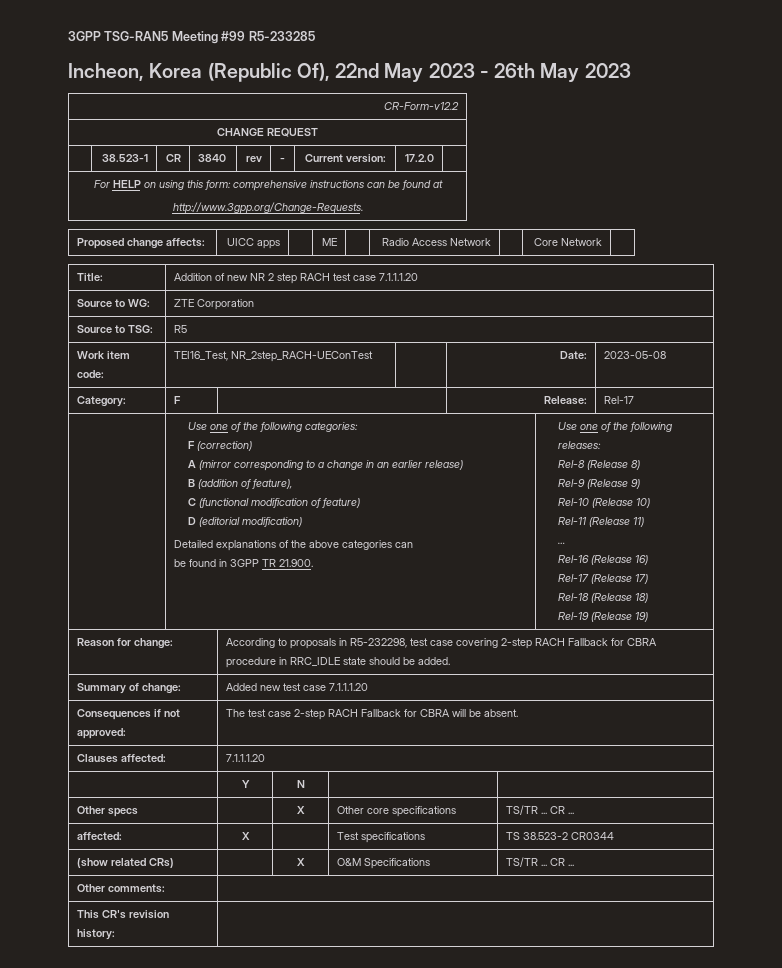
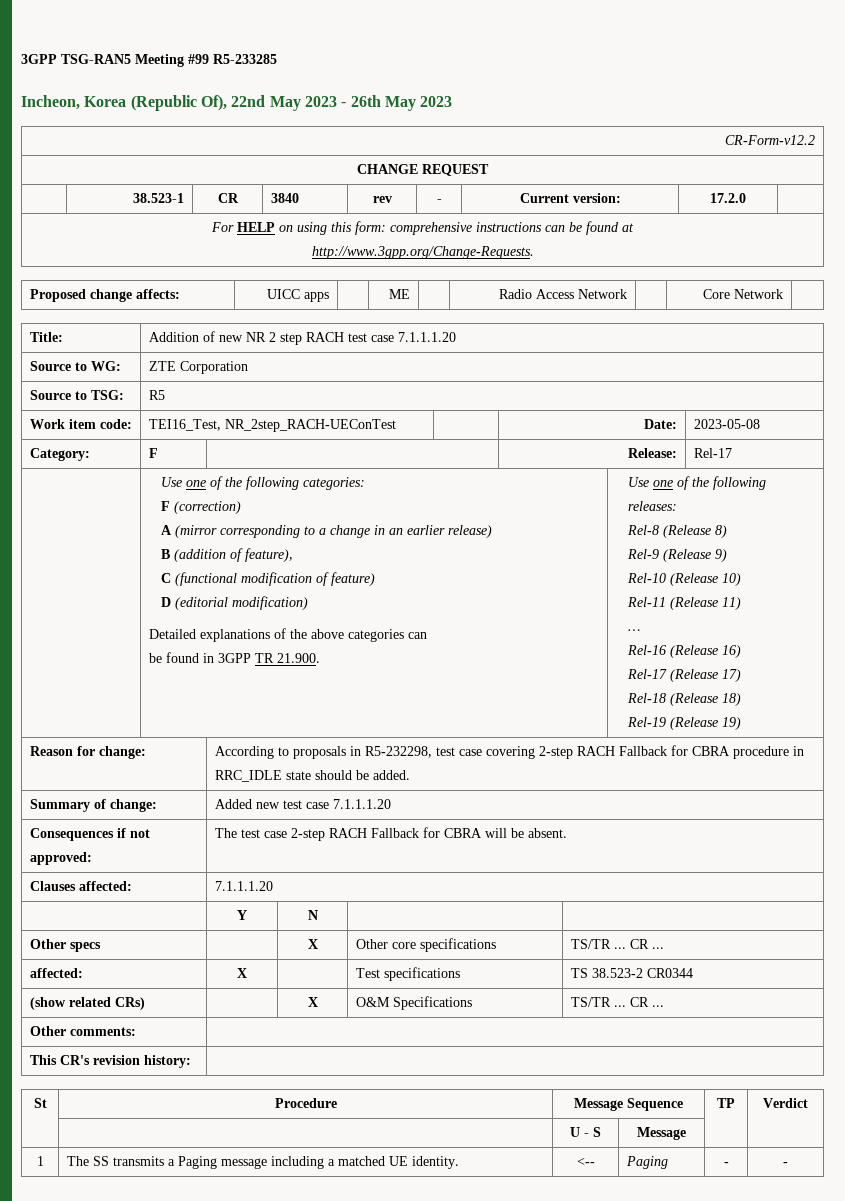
+ St | Procedure | Message Sequence | TP | Verdict
+ | | U - S | Message | |
+ 1 | The SS transmits a Paging message including a matched UE identity. | <-- | Paging | - | -

